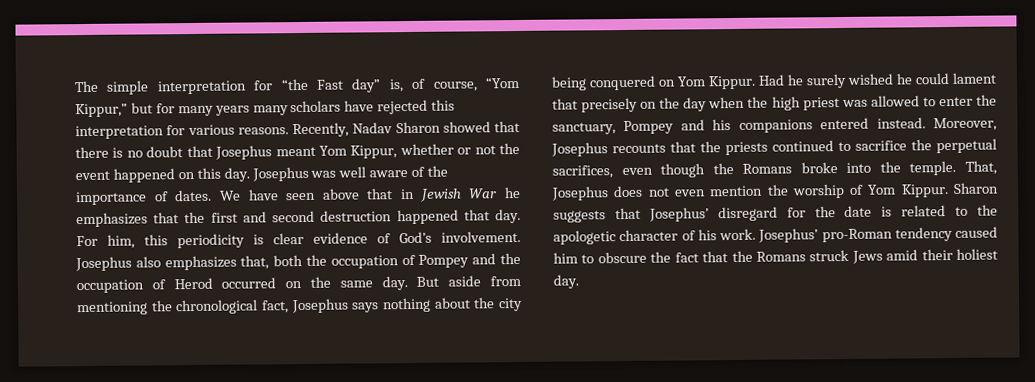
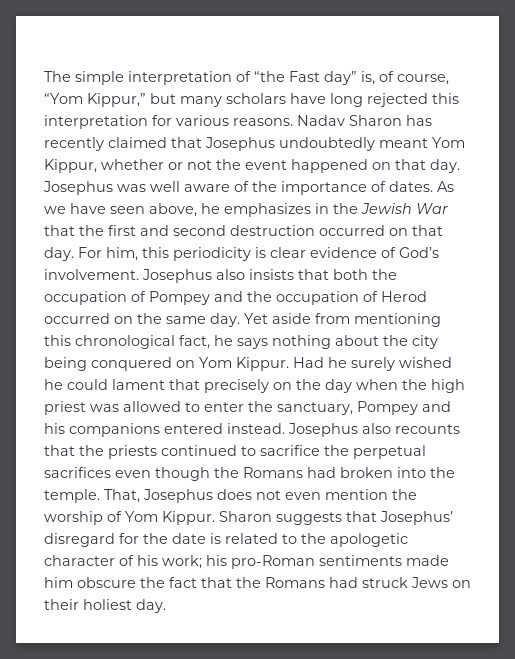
- The simple interpretation for “the Fast day” is, of course, “Yom Kippur,” but for many years many scholars have rejected this interpretation for various reasons.
+ The simple interpretation of “the Fast day” is, of course, “Yom Kippur,” but many scholars have long rejected this interpretation for various reasons.
- Recently, Nadav Sharon showed that there is no doubt that Josephus meant Yom Kippur, whether or not the event happened on this day.
+ Nadav Sharon has recently claimed that Josephus undoubtedly meant Yom Kippur, whether or not the event happened on that day.
- We have seen above that in Jewish War he emphasizes that the first and second destruction happened that day.
+ As we have seen above, he emphasizes in the Jewish War that the first and second destruction occurred on that day.
- Josephus also emphasizes that, both the occupation of Pompey and the occupation of Herod occurred on the same day.
+ Josephus also insists that both the occupation of Pompey and the occupation of Herod occurred on the same day.
- But aside from mentioning the chronological fact, Josephus says nothing about the city being conquered on Yom Kippur.
+ Yet aside from mentioning this chronological fact, he says nothing about the city being conquered on Yom Kippur.
- Moreover, Josephus recounts that the priests continued to sacrifice the perpetual sacrifices, even though the Romans broke into the temple.
+ Josephus also recounts that the priests continued to sacrifice the perpetual sacrifices even though the Romans had broken into the temple.
- Sharon suggests that Josephus’ disregard for the date is related to the apologetic character of his work. Josephus’ pro-Roman tendency caused him to obscure the fact that the Romans struck Jews amid their holiest day.
+ Sharon suggests that Josephus’ disregard for the date is related to the apologetic character of his work; his pro-Roman sentiments made him obscure the fact that the Romans had struck Jews on their holiest day.

